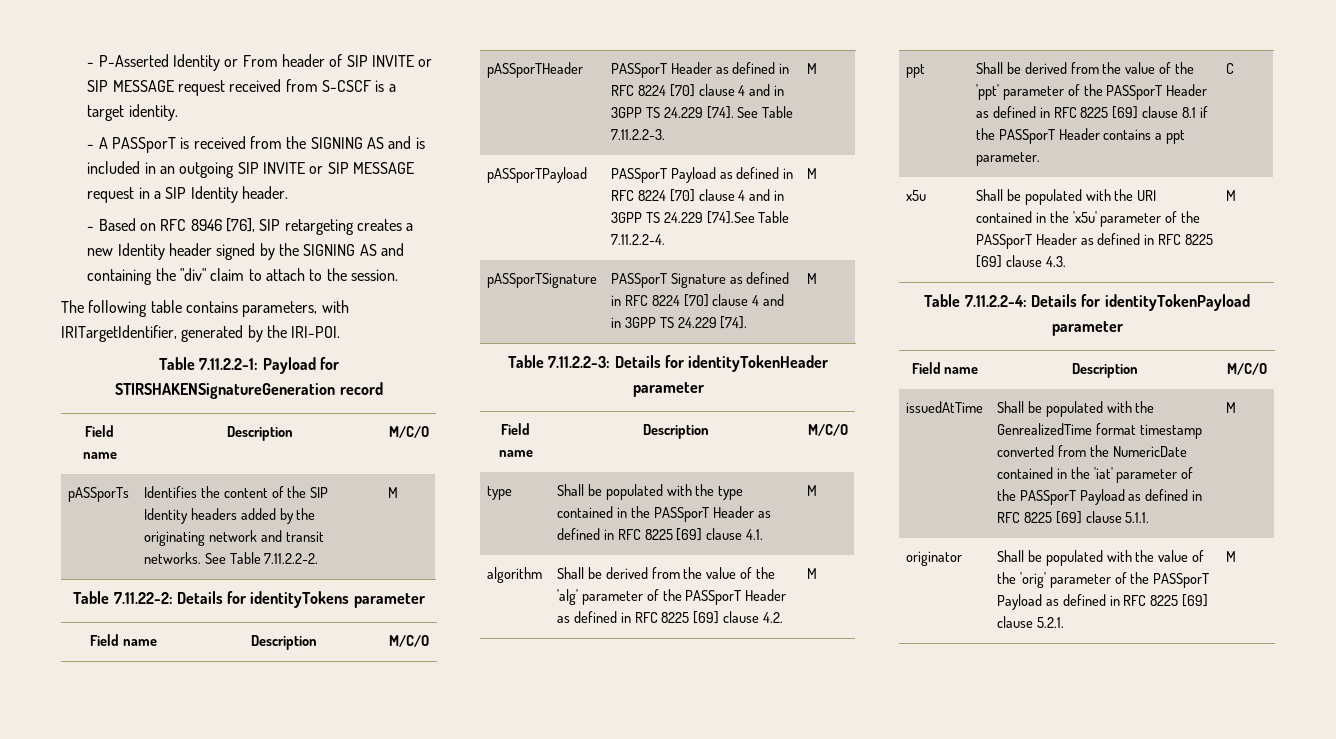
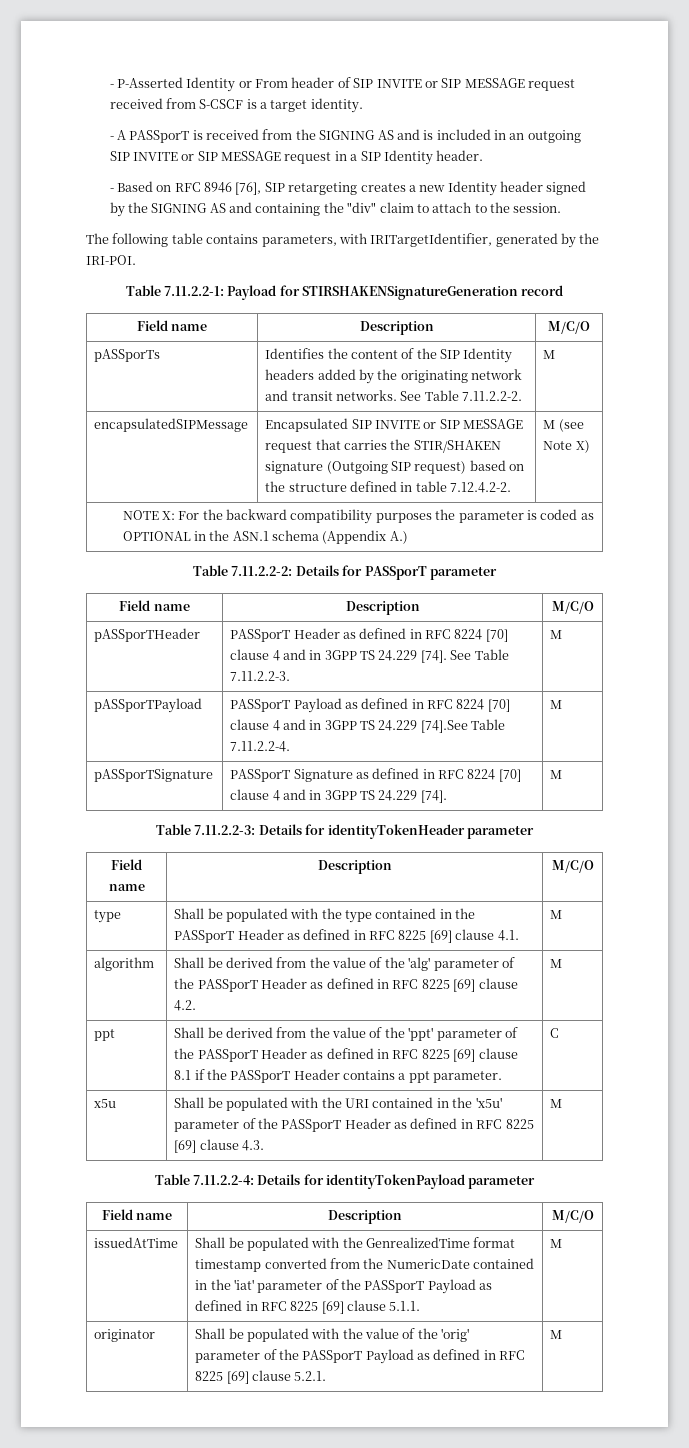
- Table 7.11.22-2: Details for identityTokens parameter
+ encapsulatedSIPMessage | Encapsulated SIP INVITE or SIP MESSAGE request that carries the STIR/SHAKEN signature (Outgoing SIP request) based on the structure defined in table 7.12.4.2-2. | M (see Note X)
+ NOTE X: For the backward compatibility purposes the parameter is coded as OPTIONAL in the ASN.1 schema (Appendix A.)
+ Table 7.11.2.2-2: Details for PASSporT parameter

